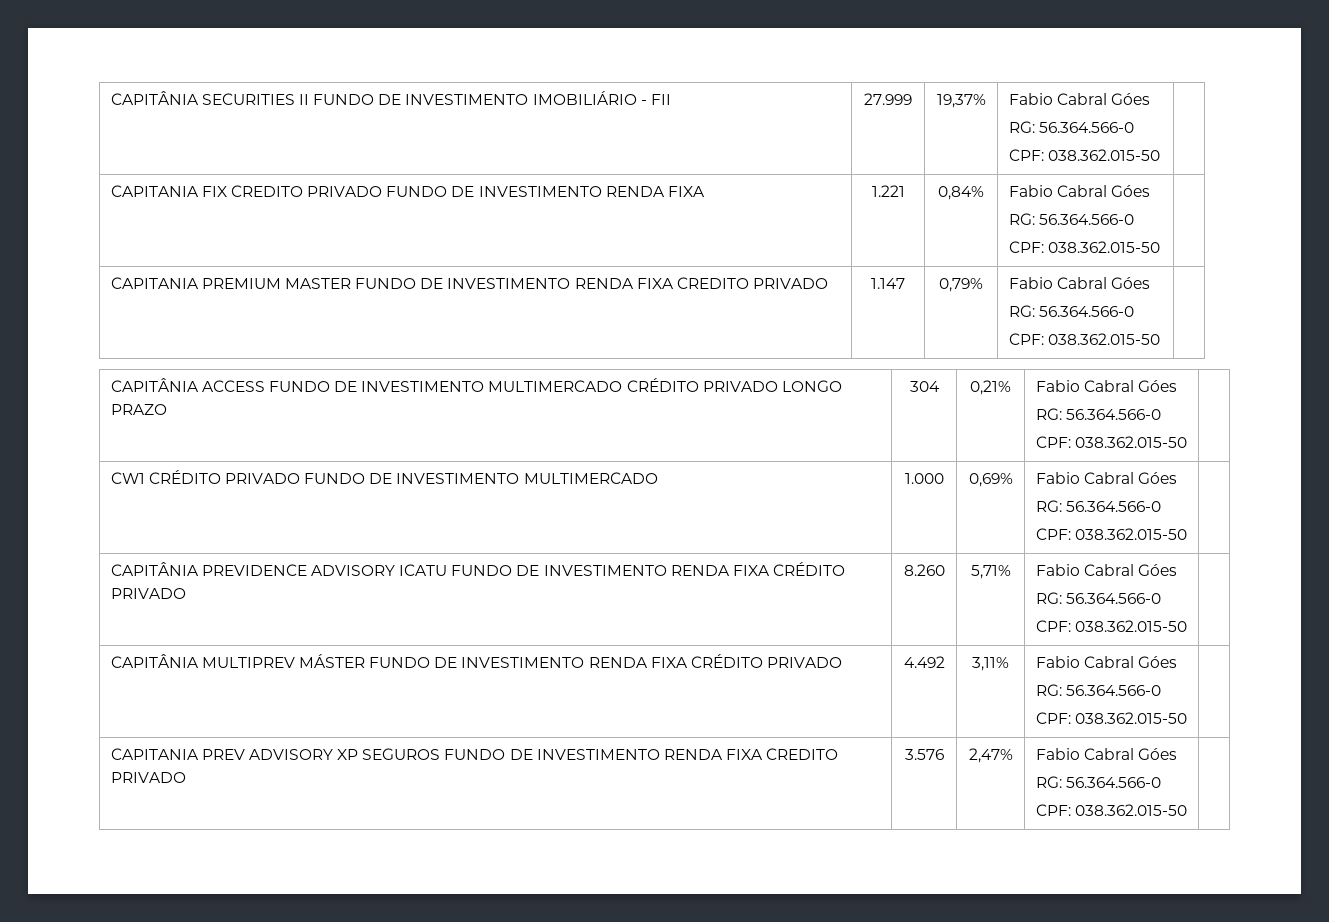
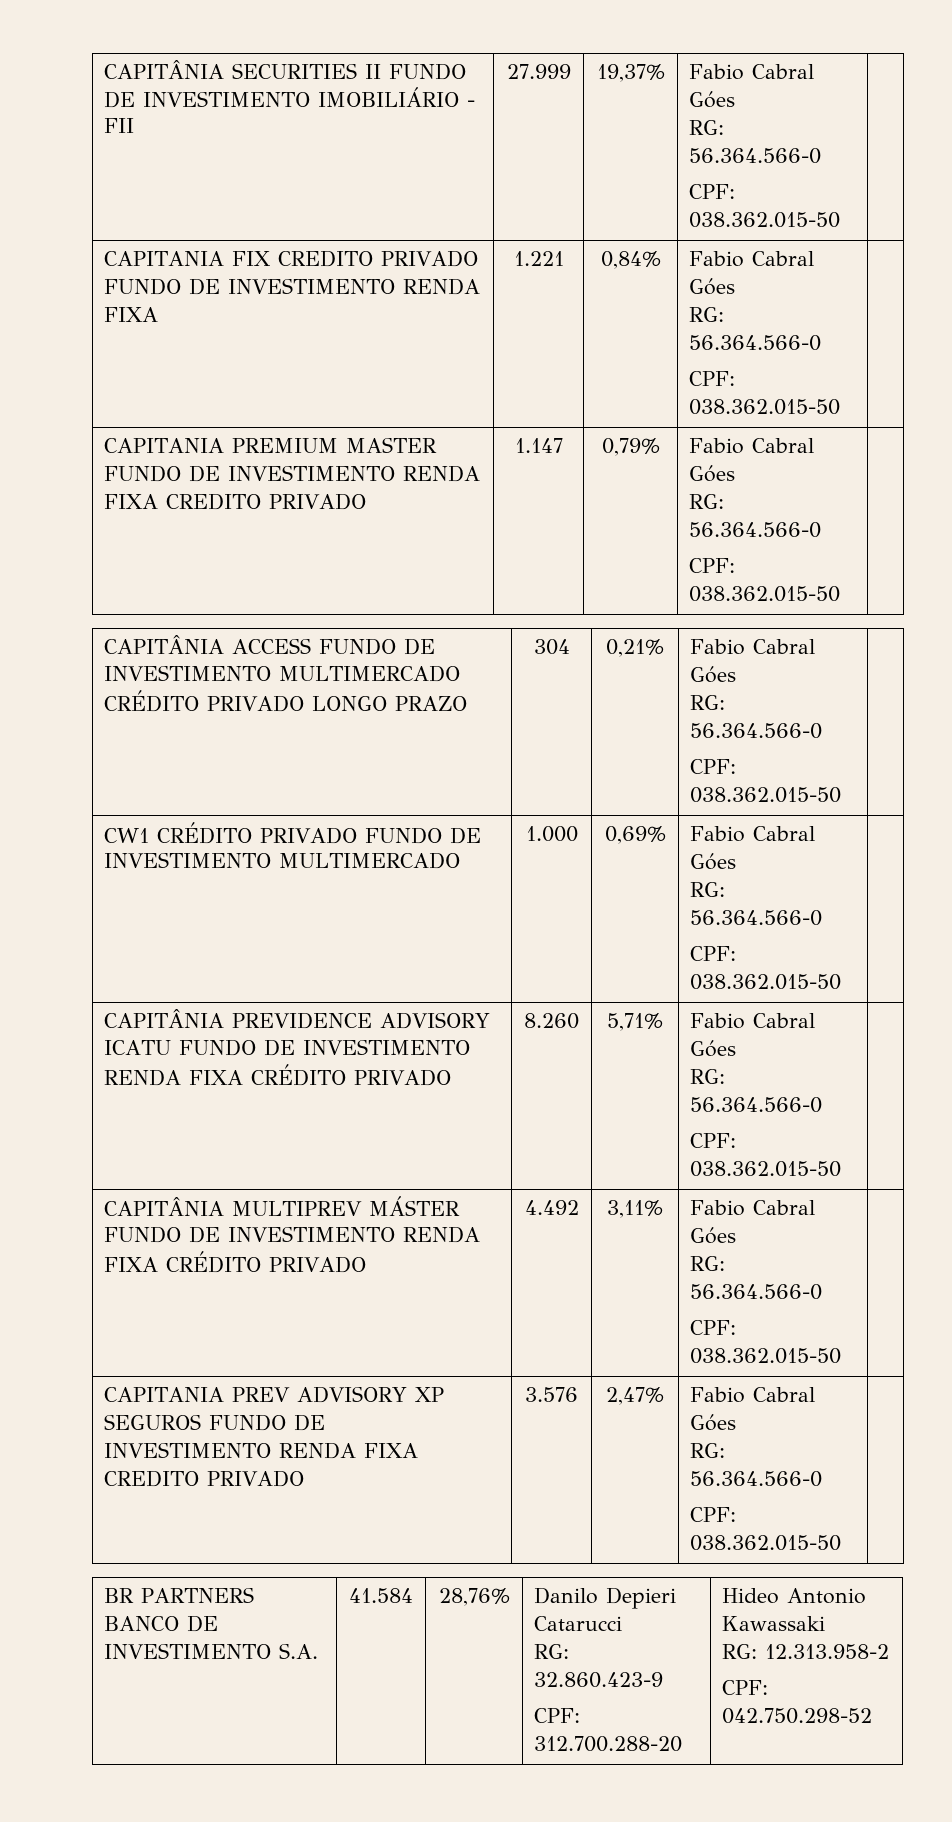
+ BR PARTNERS BANCO DE INVESTIMENTO S.A. | 41.584 | 28,76% | Danilo Depieri Catarucci
+ RG: 32.860.423-9
+ CPF: 312.700.288-20 | Hideo Antonio Kawassaki
+ RG: 12.313.958-2
+ CPF: 042.750.298-52

